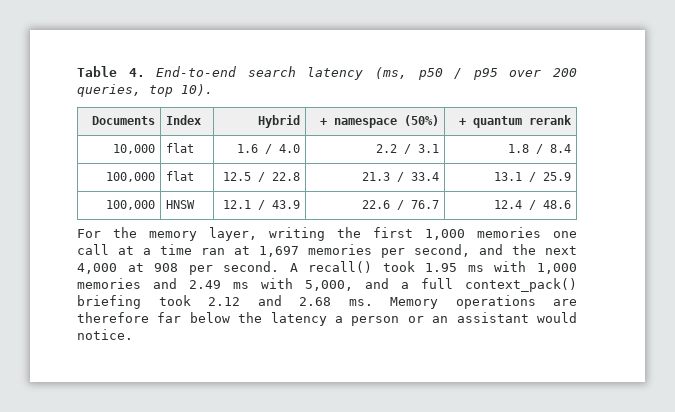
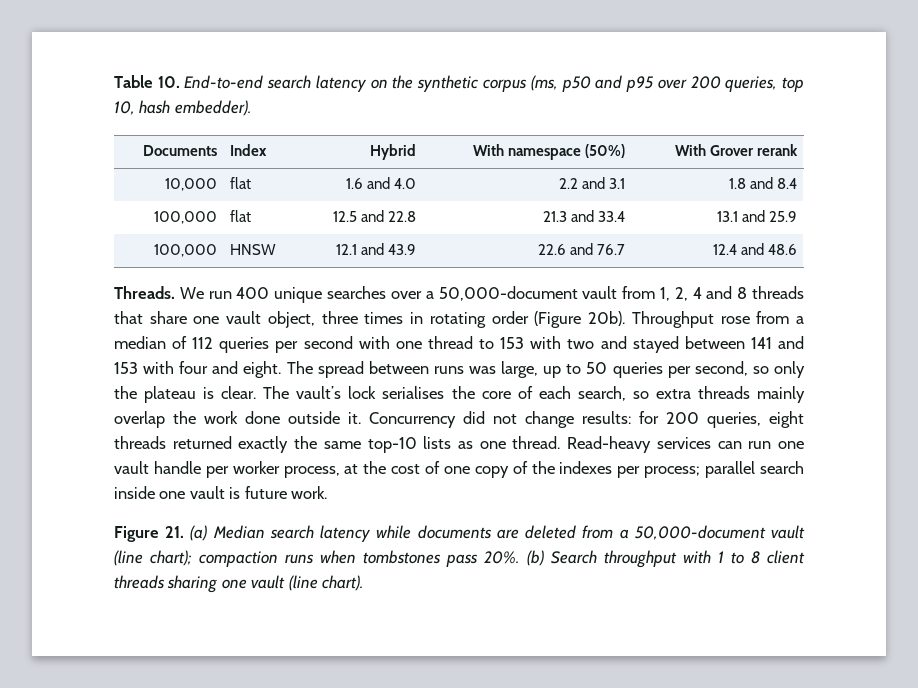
- Table 4. End-to-end search latency (ms, p50 / p95 over 200 queries, top 10).
+ Table 10. End-to-end search latency on the synthetic corpus (ms, p50 and p95 over 200 queries, top 10, hash embedder).
- Documents | Index | Hybrid | + namespace (50%) | + quantum rerank
+ Documents | Index | Hybrid | With namespace (50%) | With Grover rerank
- 10,000 | flat | 1.6 / 4.0 | 2.2 / 3.1 | 1.8 / 8.4
+ 10,000 | flat | 1.6 and 4.0 | 2.2 and 3.1 | 1.8 and 8.4
- 100,000 | flat | 12.5 / 22.8 | 21.3 / 33.4 | 13.1 / 25.9
+ 100,000 | flat | 12.5 and 22.8 | 21.3 and 33.4 | 13.1 and 25.9
- 100,000 | HNSW | 12.1 / 43.9 | 22.6 / 76.7 | 12.4 / 48.6
+ 100,000 | HNSW | 12.1 and 43.9 | 22.6 and 76.7 | 12.4 and 48.6
- For the memory layer, writing the first 1,000 memories one call at a time ran at 1,697 memories per second, and the next 4,000 at 908 per second. A recall() took 1.95 ms with 1,000 memories and 2.49 ms with 5,000, and a full context_pack() briefing took 2.12 and 2.68 ms. Memory operations are therefore far below the latency a person or an assistant would notice.
+ Threads. We run 400 unique searches over a 50,000-document vault from 1, 2, 4 and 8 threads that share one vault object, three times in rotating order (Figure 20b). Throughput rose from a median of 112 queries per second with one thread to 153 with two and stayed between 141 and 153 with four and eight. The spread between runs was large, up to 50 queries per second, so only the plateau is clear. The vault’s lock serialises the core of each search, so extra threads mainly overlap the work done outside it. Concurrency did not change results: for 200 queries, eight threads returned exactly the same top-10 lists as one thread. Read-heavy services can run one vault handle per worker process, at the cost of one copy of the indexes per process; parallel search inside one vault is future work.
+ Figure 21. (a) Median search latency while documents are deleted from a 50,000-document vault (line chart); compaction runs when tombstones pass 20%. (b) Search throughput with 1 to 8 client threads sharing one vault (line chart).

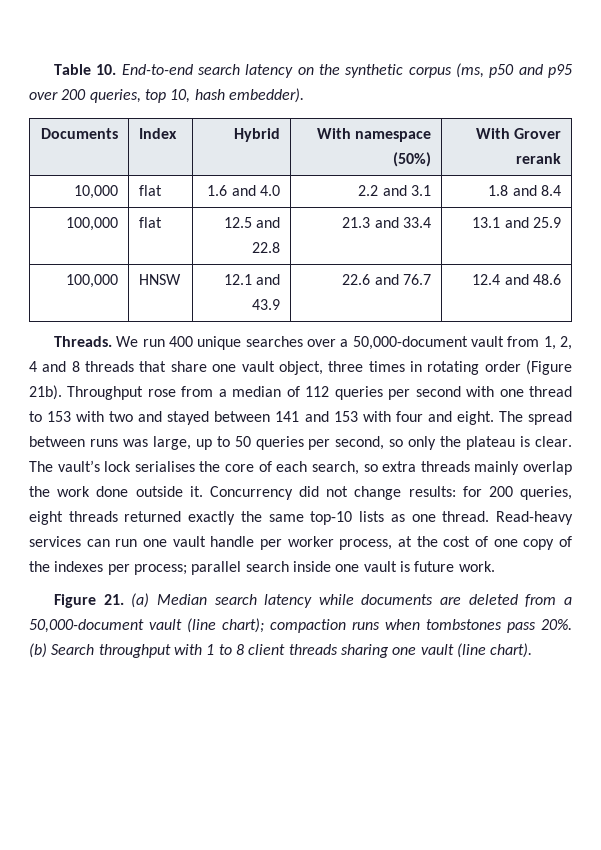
- We run 400 unique searches over a 50,000-document vault from 1, 2, 4 and 8 threads that share one vault object, three times in rotating order (Figure 20b).
+ We run 400 unique searches over a 50,000-document vault from 1, 2, 4 and 8 threads that share one vault object, three times in rotating order (Figure 21b).

